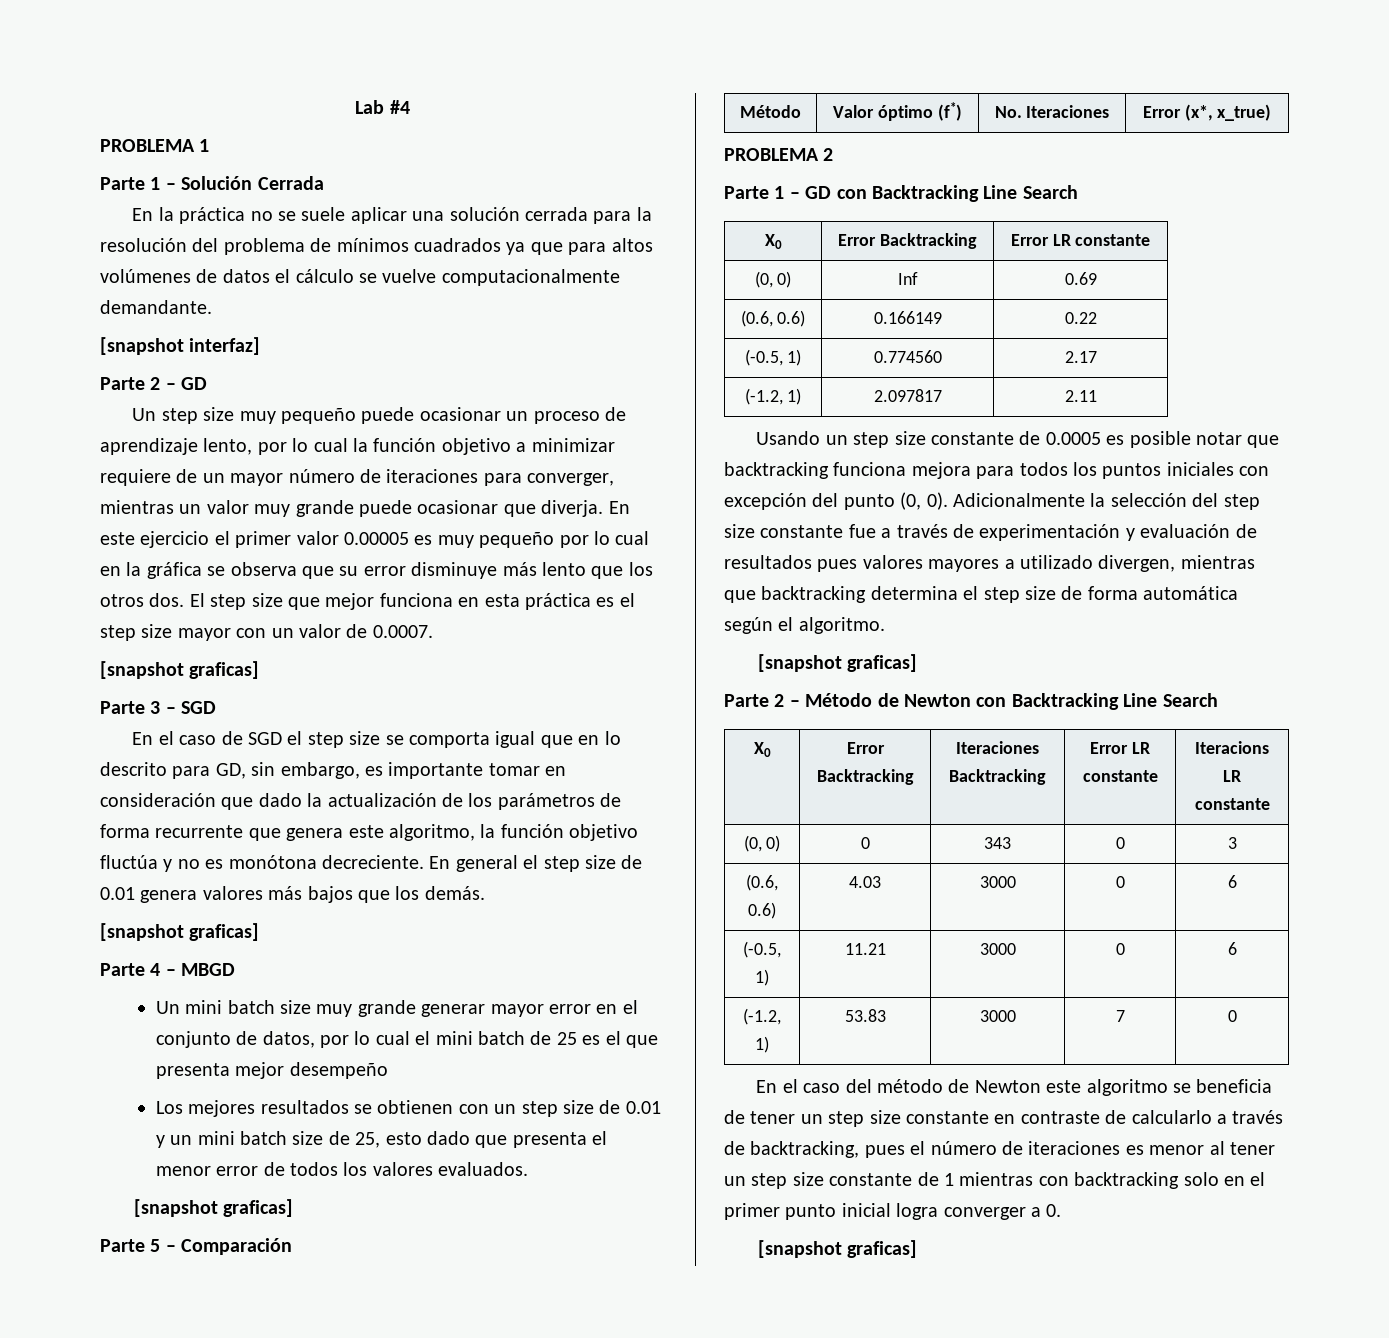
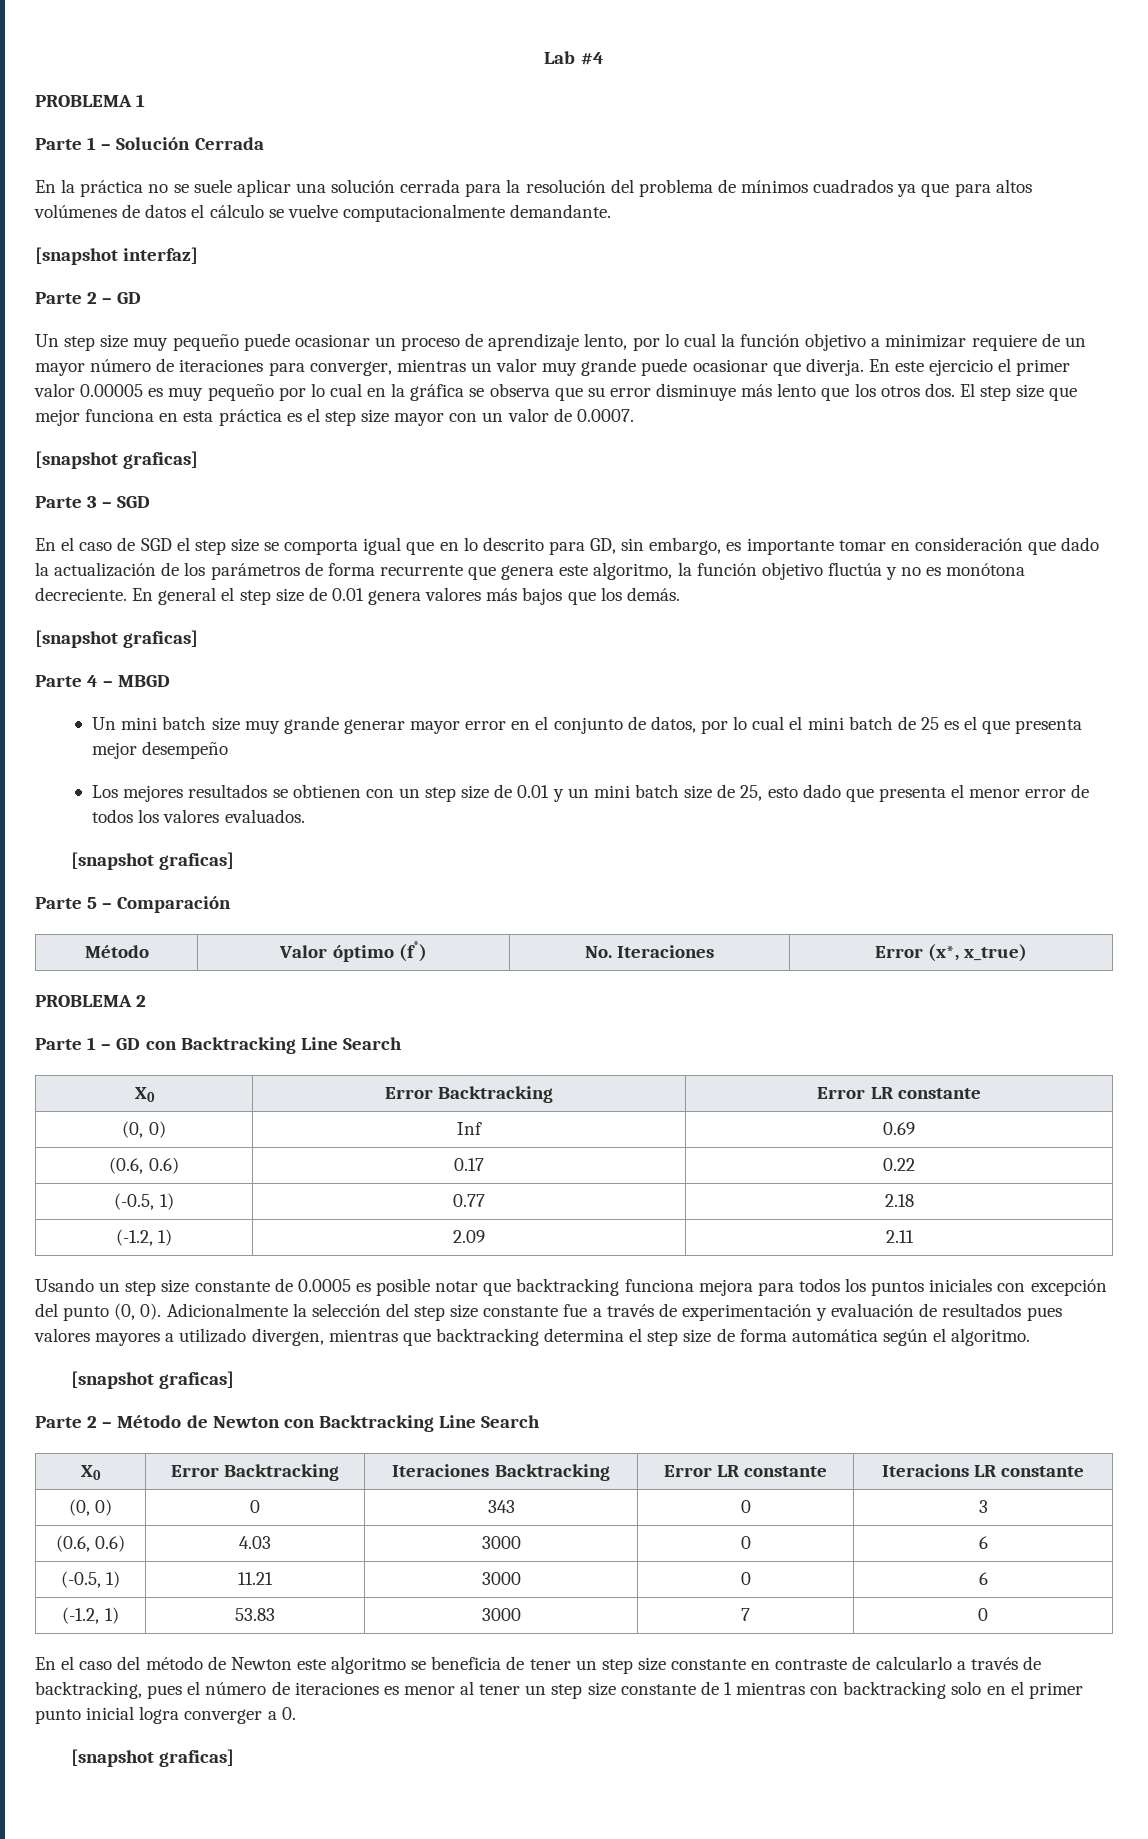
- (0.6, 0.6) | 0.166149 | 0.22
+ (0.6, 0.6) | 0.17 | 0.22
- (-0.5, 1) | 0.774560 | 2.17
- (-1.2, 1) | 2.097817 | 2.11
+ (-0.5, 1) | 0.77 | 2.18
+ (-1.2, 1) | 2.09 | 2.11

